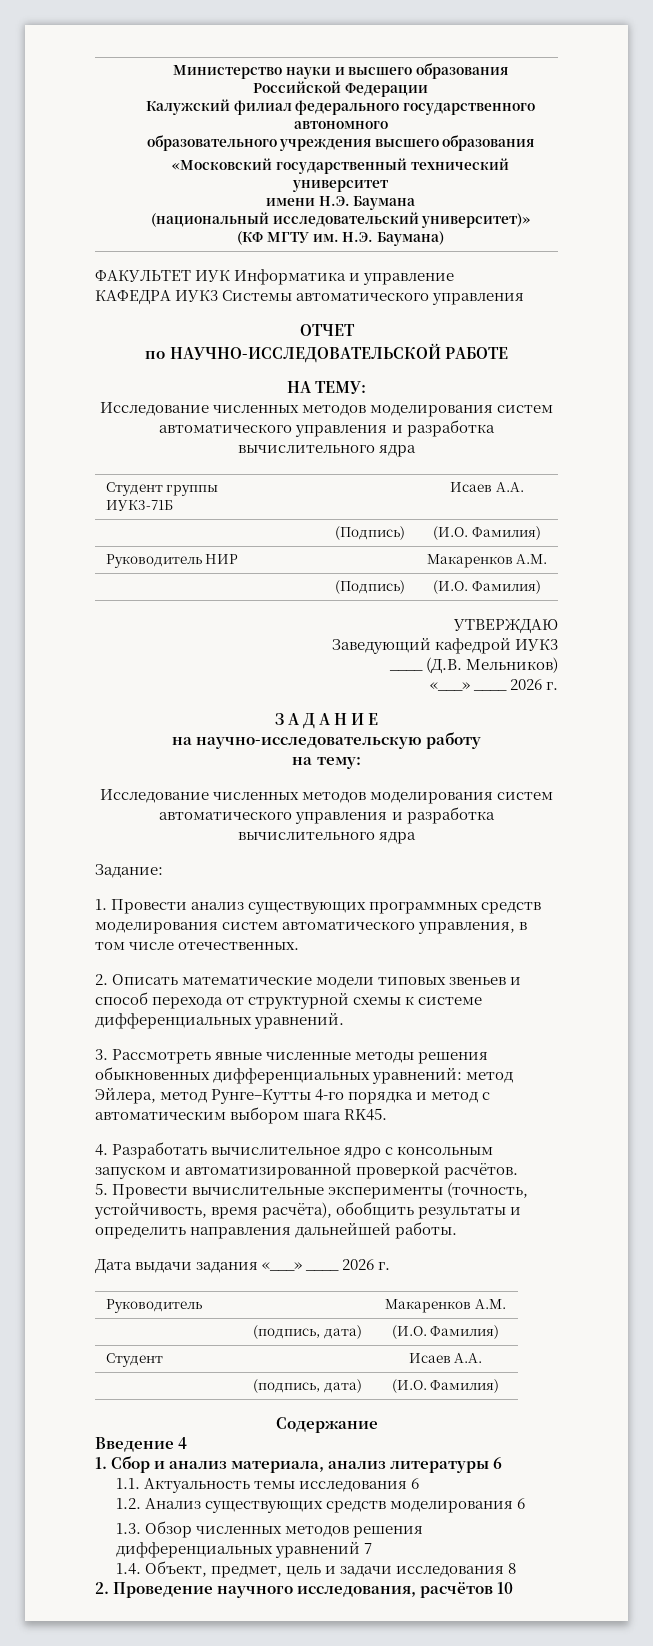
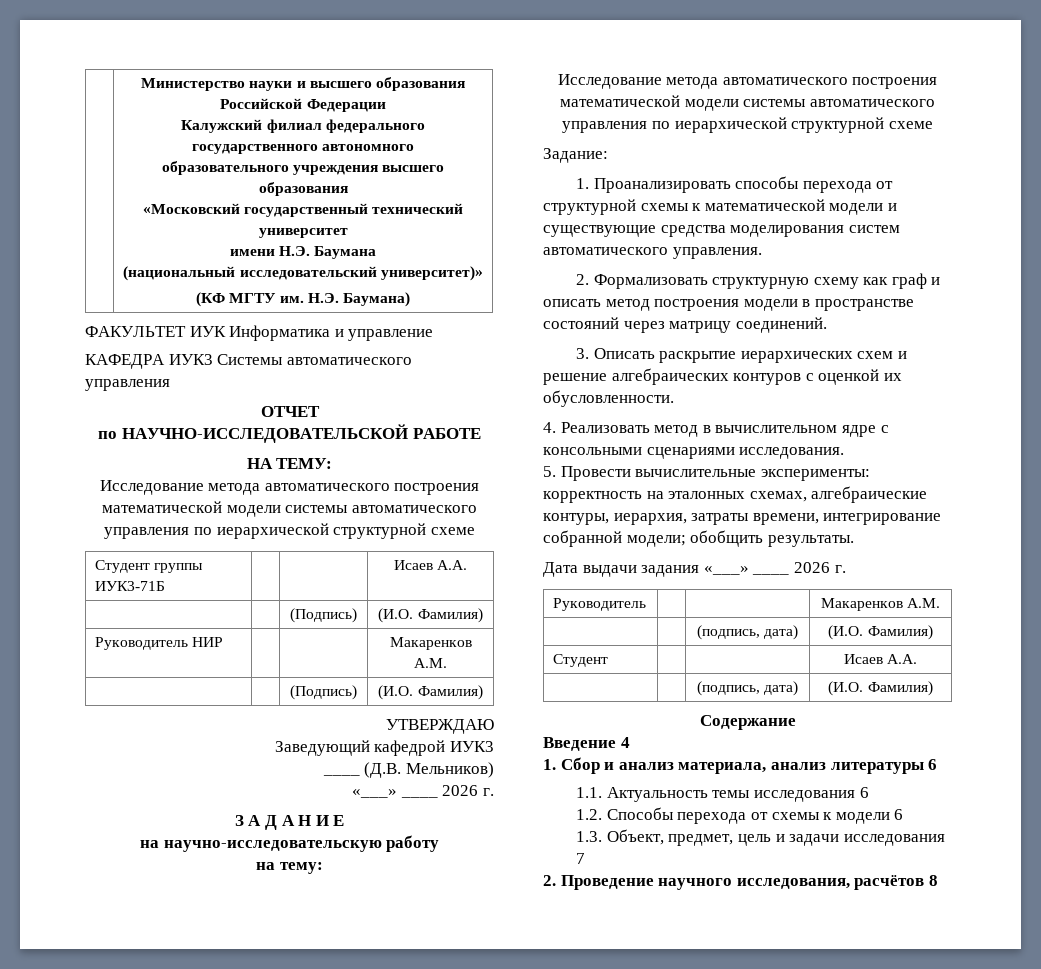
  НА ТЕМУ:
- Исследование численных методов моделирования систем автоматического управления и разработка вычислительного ядра
+ Исследование метода автоматического построения математической модели системы автоматического управления по иерархической структурной схеме
  на тему:
- Исследование численных методов моделирования систем автоматического управления и разработка вычислительного ядра
+ Исследование метода автоматического построения математической модели системы автоматического управления по иерархической структурной схеме
  Задание:
- 1. Провести анализ существующих программных средств моделирования систем автоматического управления, в том числе отечественных.
- 2. Описать математические модели типовых звеньев и способ перехода от структурной схемы к системе дифференциальных уравнений.
- 3. Рассмотреть явные численные методы решения обыкновенных дифференциальных уравнений: метод Эйлера, метод Рунге–Кутты 4-го порядка и метод с автоматическим выбором шага RK45.
- 4. Разработать вычислительное ядро с консольным запуском и автоматизированной проверкой расчётов.
- 5. Провести вычислительные эксперименты (точность, устойчивость, время расчёта), обобщить результаты и определить направления дальнейшей работы.
+ 1. Проанализировать способы перехода от структурной схемы к математической модели и существующие средства моделирования систем автоматического управления.
+ 2. Формализовать структурную схему как граф и описать метод построения модели в пространстве состояний через матрицу соединений.
+ 3. Описать раскрытие иерархических схем и решение алгебраических контуров с оценкой их обусловленности.
+ 4. Реализовать метод в вычислительном ядре с консольными сценариями исследования.
+ 5. Провести вычислительные эксперименты: корректность на эталонных схемах, алгебраические контуры, иерархия, затраты времени, интегрирование собранной модели; обобщить результаты.
- 1.2. Анализ существующих средств моделирования 6
- 1.3. Обзор численных методов решения дифференциальных уравнений 7
- 1.4. Объект, предмет, цель и задачи исследования 8
+ 1.2. Способы перехода от схемы к модели 6
+ 1.3. Объект, предмет, цель и задачи исследования 7
- 2. Проведение научного исследования, расчётов 10
+ 2. Проведение научного исследования, расчётов 8

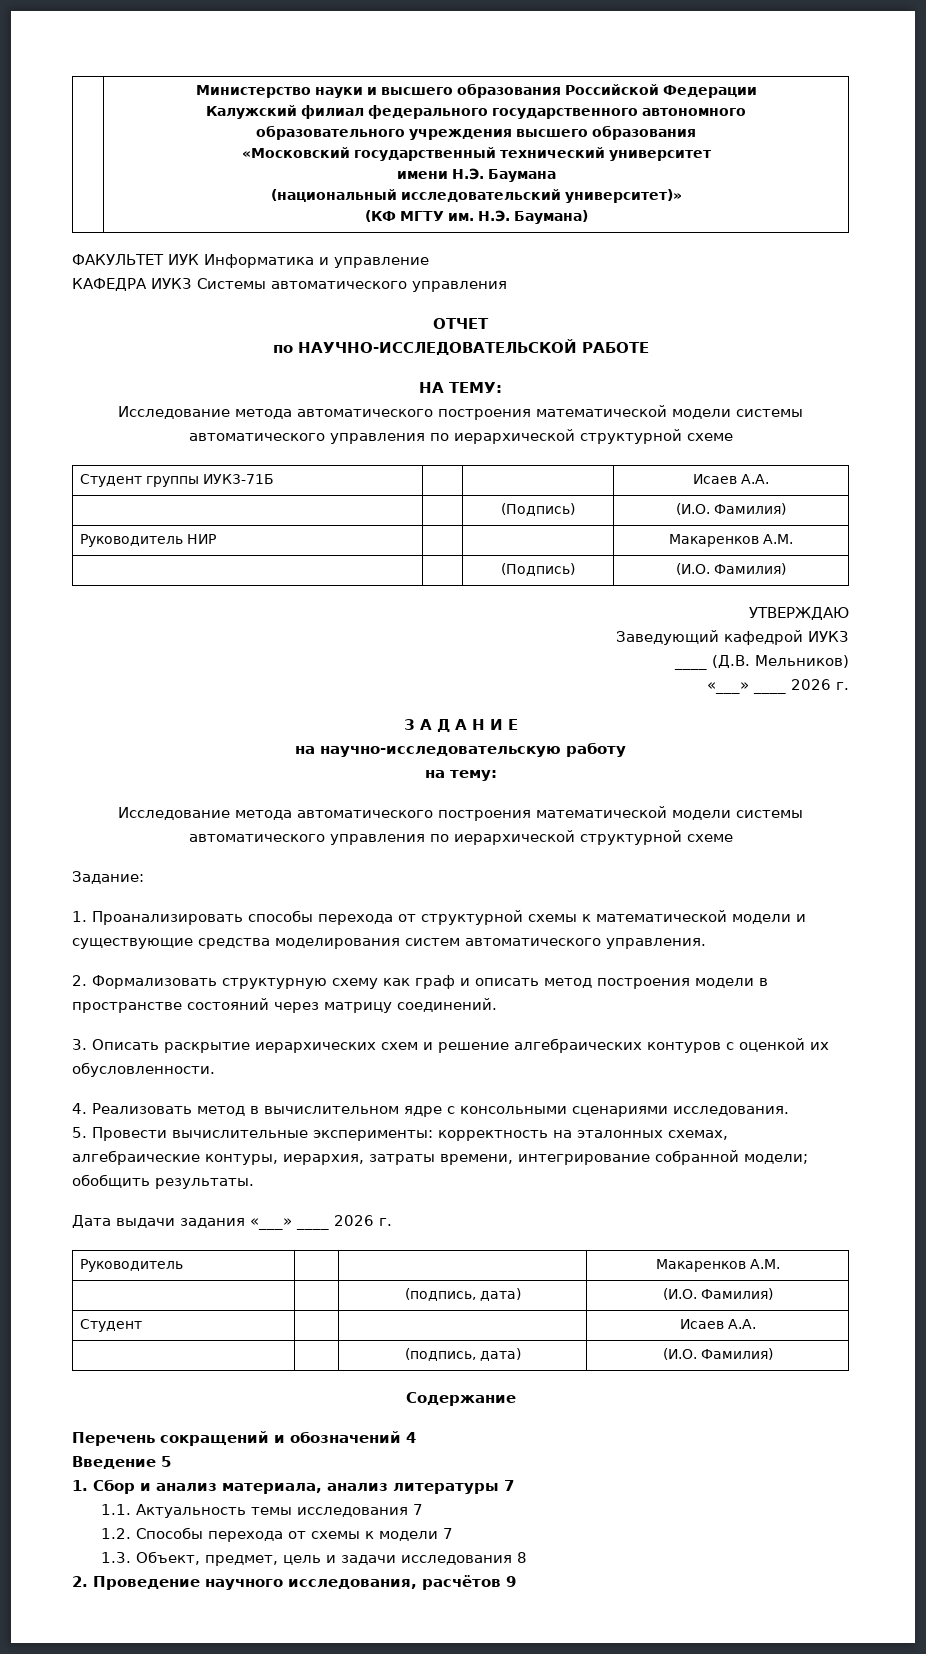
+ Перечень сокращений и обозначений 4
- Введение 4
+ Введение 5
- 1. Сбор и анализ материала, анализ литературы 6
+ 1. Сбор и анализ материала, анализ литературы 7
- 1.1. Актуальность темы исследования 6
+ 1.1. Актуальность темы исследования 7
- 1.2. Способы перехода от схемы к модели 6
+ 1.2. Способы перехода от схемы к модели 7
- 1.3. Объект, предмет, цель и задачи исследования 7
+ 1.3. Объект, предмет, цель и задачи исследования 8
- 2. Проведение научного исследования, расчётов 8
+ 2. Проведение научного исследования, расчётов 9

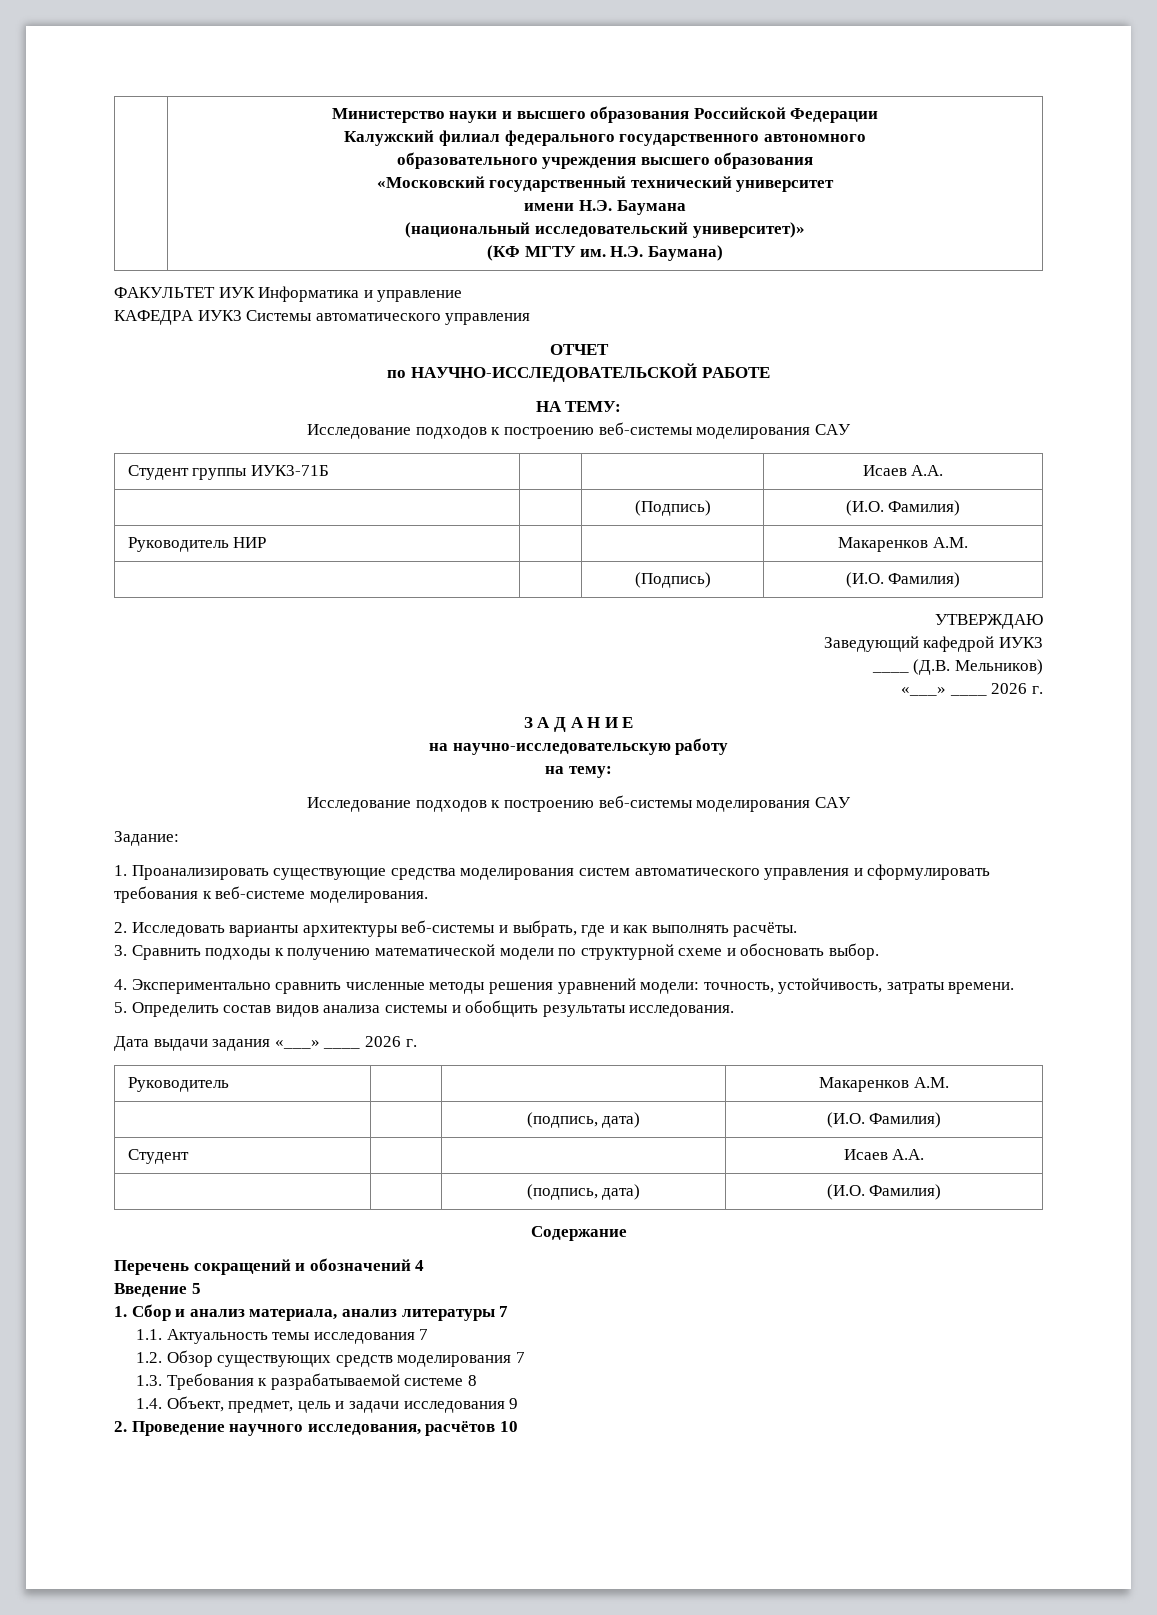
  НА ТЕМУ:
- Исследование метода автоматического построения математической модели системы автоматического управления по иерархической структурной схеме
+ Исследование подходов к построению веб-системы моделирования САУ
  на тему:
- Исследование метода автоматического построения математической модели системы автоматического управления по иерархической структурной схеме
+ Исследование подходов к построению веб-системы моделирования САУ
  Задание:
- 1. Проанализировать способы перехода от структурной схемы к математической модели и существующие средства моделирования систем автоматического управления.
- 2. Формализовать структурную схему как граф и описать метод построения модели в пространстве состояний через матрицу соединений.
- 3. Описать раскрытие иерархических схем и решение алгебраических контуров с оценкой их обусловленности.
- 4. Реализовать метод в вычислительном ядре с консольными сценариями исследования.
- 5. Провести вычислительные эксперименты: корректность на эталонных схемах, алгебраические контуры, иерархия, затраты времени, интегрирование собранной модели; обобщить результаты.
+ 1. Проанализировать существующие средства моделирования систем автоматического управления и сформулировать требования к веб-системе моделирования.
+ 2. Исследовать варианты архитектуры веб-системы и выбрать, где и как выполнять расчёты.
+ 3. Сравнить подходы к получению математической модели по структурной схеме и обосновать выбор.
+ 4. Экспериментально сравнить численные методы решения уравнений модели: точность, устойчивость, затраты времени.
+ 5. Определить состав видов анализа системы и обобщить результаты исследования.
- 1.2. Способы перехода от схемы к модели 7
- 1.3. Объект, предмет, цель и задачи исследования 8
+ 1.2. Обзор существующих средств моделирования 7
+ 1.3. Требования к разрабатываемой системе 8
+ 1.4. Объект, предмет, цель и задачи исследования 9
- 2. Проведение научного исследования, расчётов 9
+ 2. Проведение научного исследования, расчётов 10

